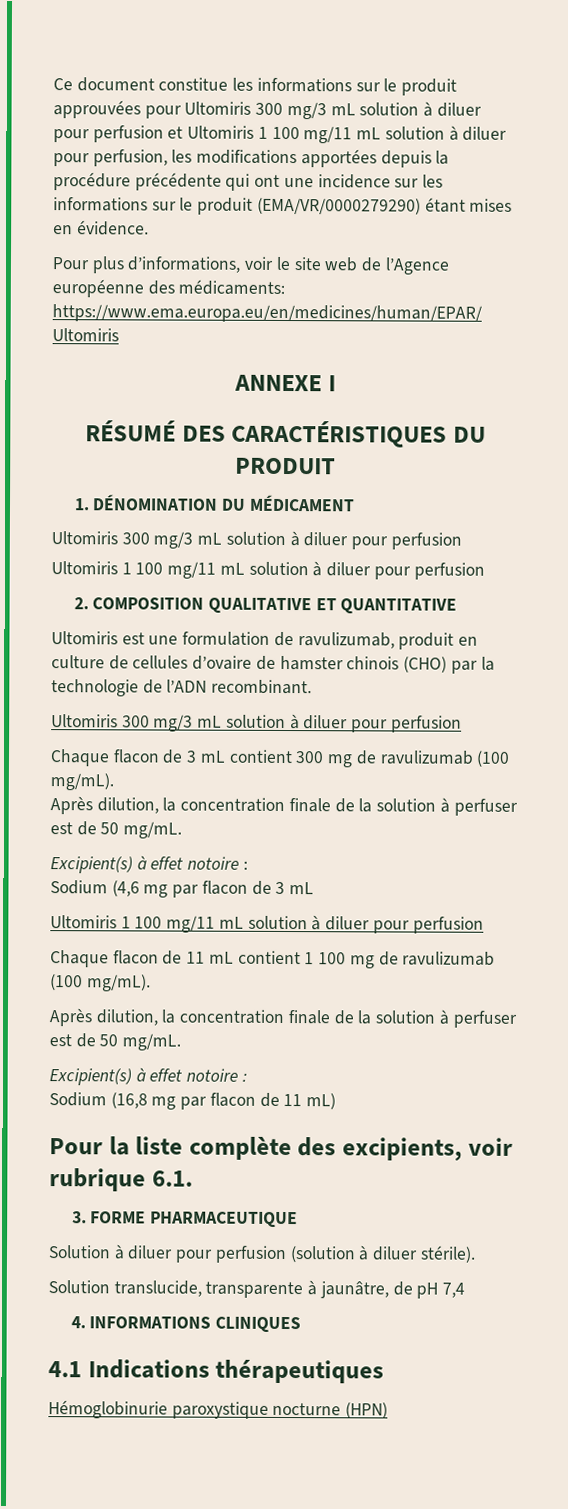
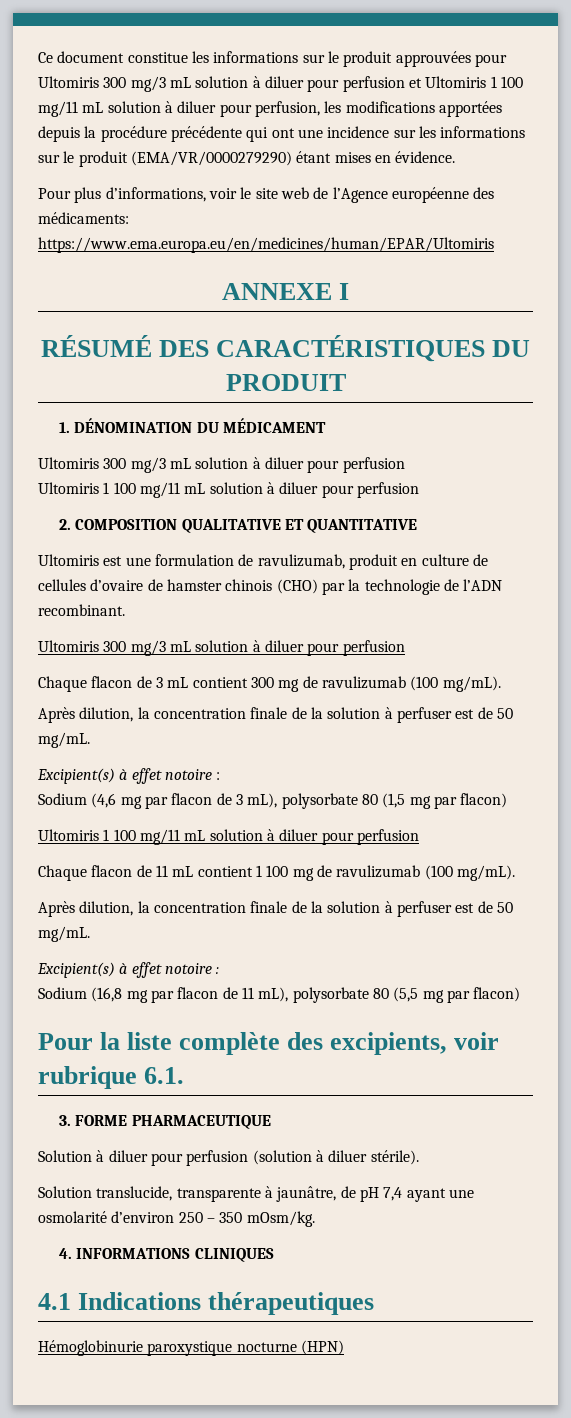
- Sodium (4,6 mg par flacon de 3 mL
+ Sodium (4,6 mg par flacon de 3 mL), polysorbate 80 (1,5 mg par flacon)
- Sodium (16,8 mg par flacon de 11 mL)
+ Sodium (16,8 mg par flacon de 11 mL), polysorbate 80 (5,5 mg par flacon)
- Solution translucide, transparente à jaunâtre, de pH 7,4
+ Solution translucide, transparente à jaunâtre, de pH 7,4 ayant une osmolarité d’environ 250 – 350 mOsm/kg.

